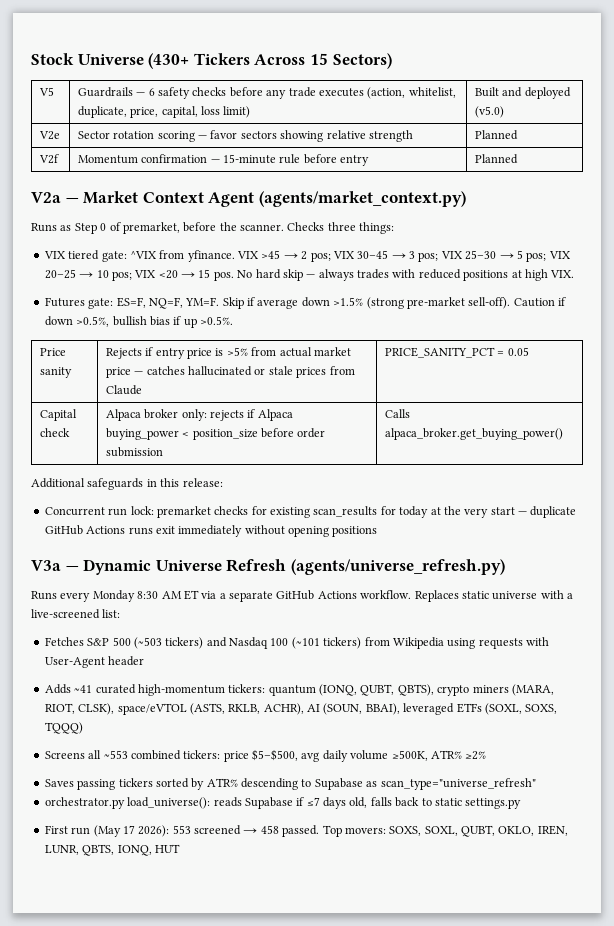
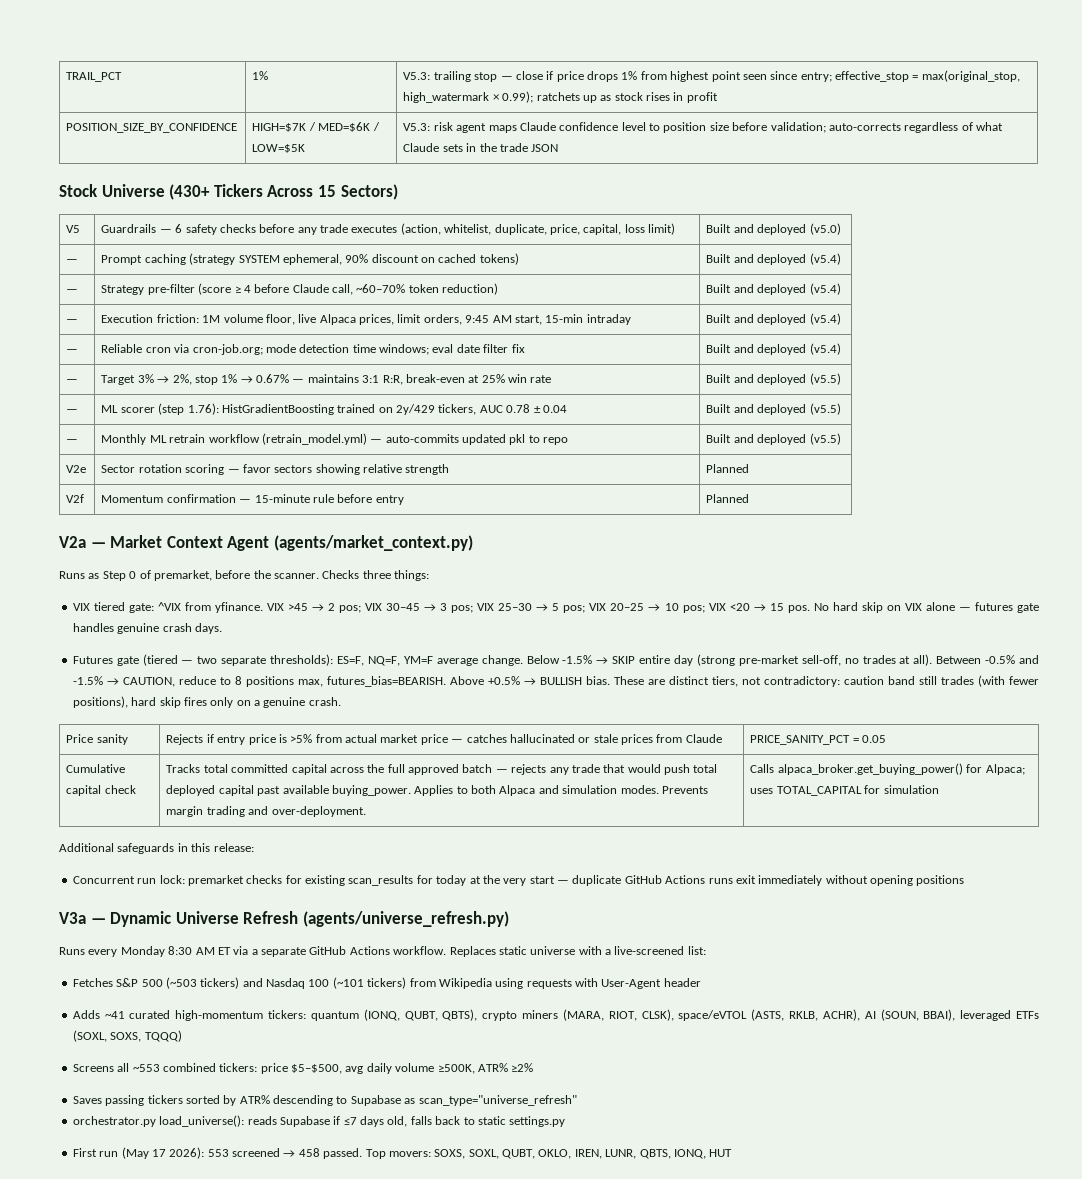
+ TRAIL_PCT | 1% | V5.3: trailing stop — close if price drops 1% from highest point seen since entry; effective_stop = max(original_stop, high_watermark × 0.99); ratchets up as stock rises in profit
+ POSITION_SIZE_BY_CONFIDENCE | HIGH=$7K / MED=$6K / LOW=$5K | V5.3: risk agent maps Claude confidence level to position size before validation; auto-corrects regardless of what Claude sets in the trade JSON
+ — | Prompt caching (strategy SYSTEM ephemeral, 90% discount on cached tokens) | Built and deployed (v5.4)
+ — | Strategy pre-filter (score ≥ 4 before Claude call, ~60–70% token reduction) | Built and deployed (v5.4)
+ — | Execution friction: 1M volume floor, live Alpaca prices, limit orders, 9:45 AM start, 15-min intraday | Built and deployed (v5.4)
+ — | Reliable cron via cron-job.org; mode detection time windows; eval date filter fix | Built and deployed (v5.4)
+ — | Target 3% → 2%, stop 1% → 0.67% — maintains 3:1 R:R, break-even at 25% win rate | Built and deployed (v5.5)
+ — | ML scorer (step 1.76): HistGradientBoosting trained on 2y/429 tickers, AUC 0.78 ± 0.04 | Built and deployed (v5.5)
+ — | Monthly ML retrain workflow (retrain_model.yml) — auto-commits updated pkl to repo | Built and deployed (v5.5)
- No hard skip — always trades with reduced positions at high VIX.
- Futures gate: ES=F, NQ=F, YM=F. Skip if average down >1.5% (strong pre-market sell-off). Caution if down >0.5%, bullish bias if up >0.5%.
+ No hard skip on VIX alone — futures gate handles genuine crash days.
+ Futures gate (tiered — two separate thresholds): ES=F, NQ=F, YM=F average change. Below -1.5% → SKIP entire day (strong pre-market sell-off, no trades at all). Between -0.5% and -1.5% → CAUTION, reduce to 8 positions max, futures_bias=BEARISH. Above +0.5% → BULLISH bias. These are distinct tiers, not contradictory: caution band still trades (with fewer positions), hard skip fires only on a genuine crash.
- Capital check
+ Cumulative capital check
- Alpaca broker only: rejects if Alpaca buying_power < position_size before order submission | Calls alpaca_broker.get_buying_power()
+ Tracks total committed capital across the full approved batch — rejects any trade that would push total deployed capital past available buying_power. Applies to both Alpaca and simulation modes. Prevents margin trading and over-deployment. | Calls alpaca_broker.get_buying_power() for Alpaca; uses TOTAL_CAPITAL for simulation

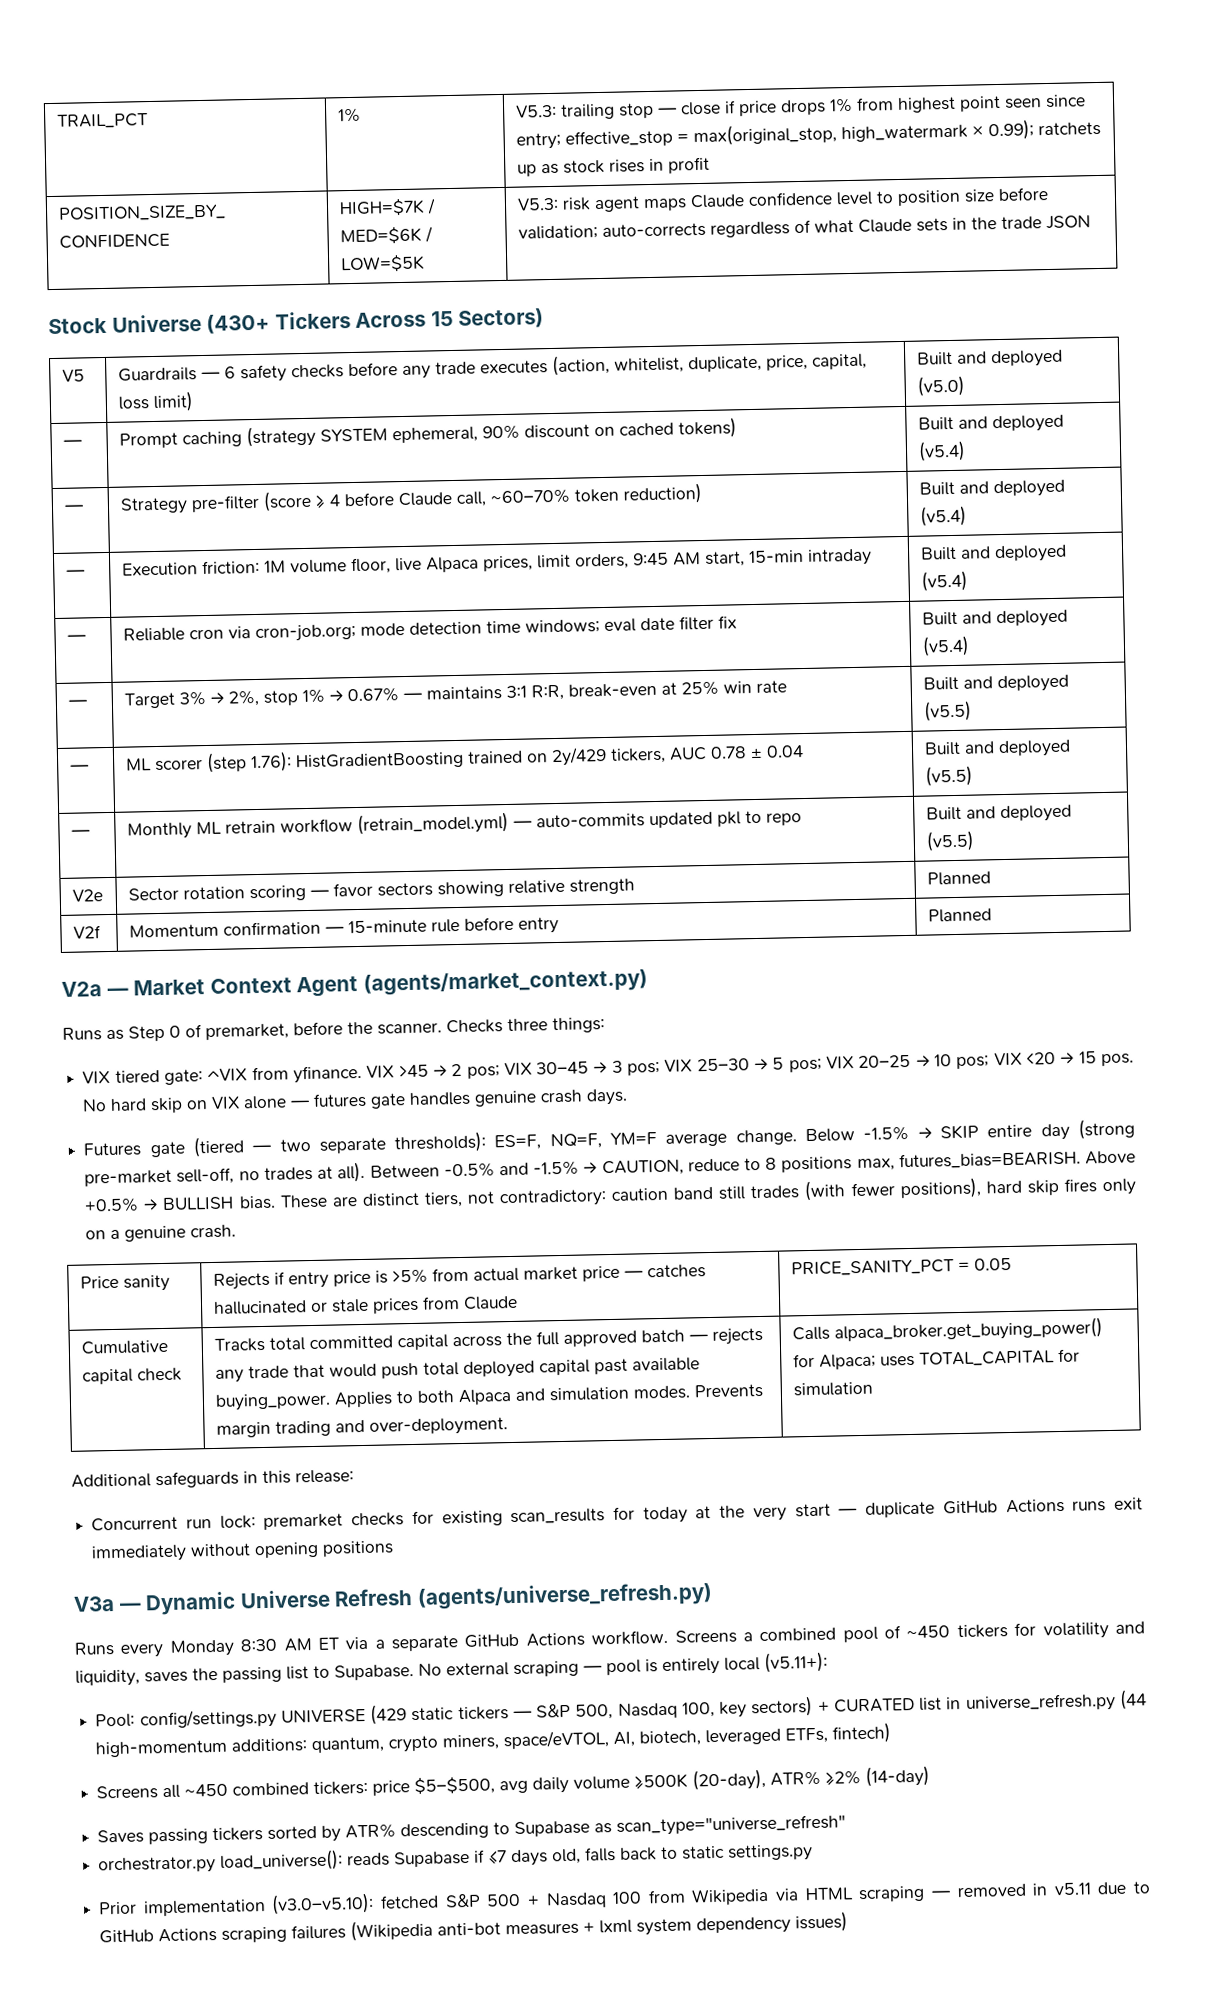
- Replaces static universe with a live-screened list:
- Fetches S&P 500 (~503 tickers) and Nasdaq 100 (~101 tickers) from Wikipedia using requests with User-Agent header
- Adds ~41 curated high-momentum tickers: quantum (IONQ, QUBT, QBTS), crypto miners (MARA, RIOT, CLSK), space/eVTOL (ASTS, RKLB, ACHR), AI (SOUN, BBAI), leveraged ETFs (SOXL, SOXS, TQQQ)
+ Screens a combined pool of ~450 tickers for volatility and liquidity, saves the passing list to Supabase. No external scraping — pool is entirely local (v5.11+):
+ Pool: config/settings.py UNIVERSE (429 static tickers — S&P 500, Nasdaq 100, key sectors) + CURATED list in universe_refresh.py (44 high-momentum additions: quantum, crypto miners, space/eVTOL, AI, biotech, leveraged ETFs, fintech)
- Screens all ~553 combined tickers: price $5–$500, avg daily volume ≥500K, ATR% ≥2%
+ Screens all ~450 combined tickers: price $5–$500, avg daily volume ≥500K (20-day), ATR% ≥2% (14-day)
- First run (May 17 2026): 553 screened → 458 passed. Top movers: SOXS, SOXL, QUBT, OKLO, IREN, LUNR, QBTS, IONQ, HUT
+ Prior implementation (v3.0–v5.10): fetched S&P 500 + Nasdaq 100 from Wikipedia via HTML scraping — removed in v5.11 due to GitHub Actions scraping failures (Wikipedia anti-bot measures + lxml system dependency issues)

